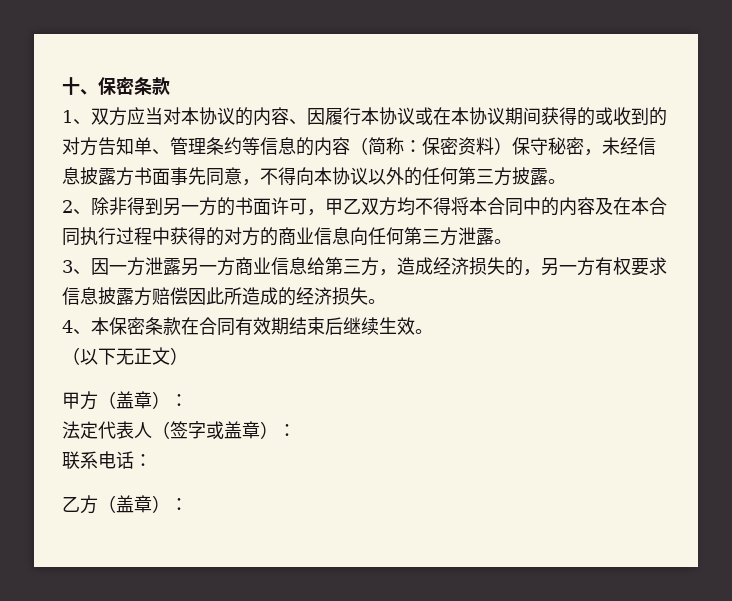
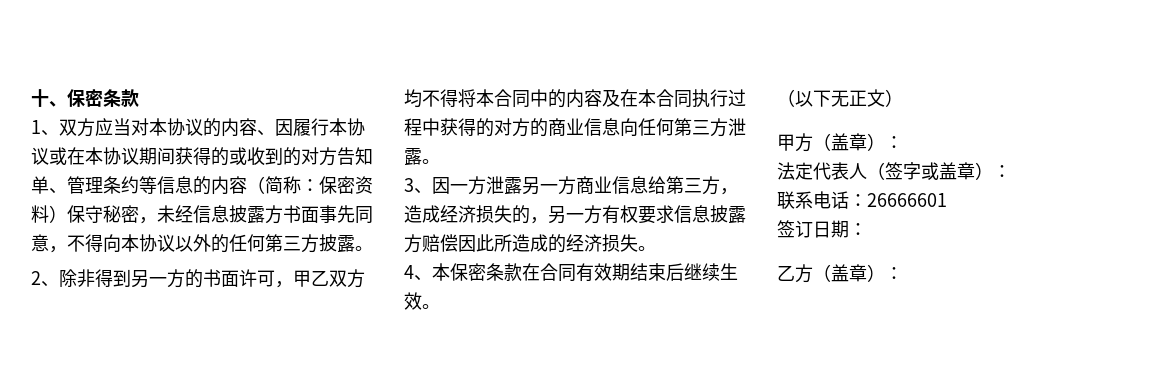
- 联系电话：
+ 联系电话：26666601
+ 签订日期：

